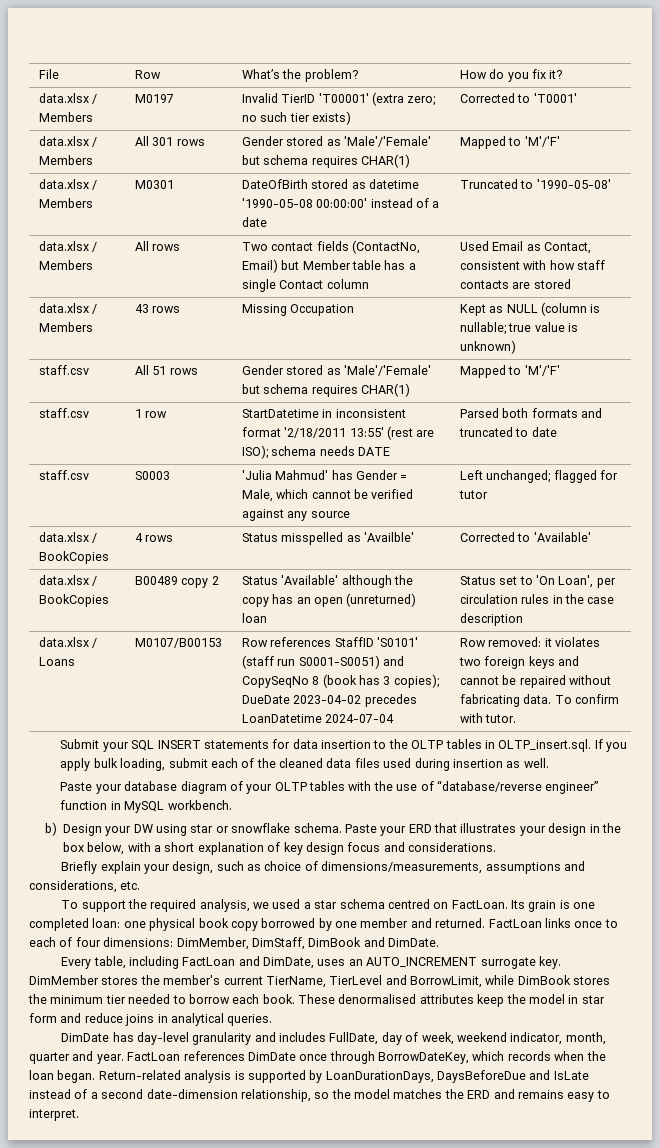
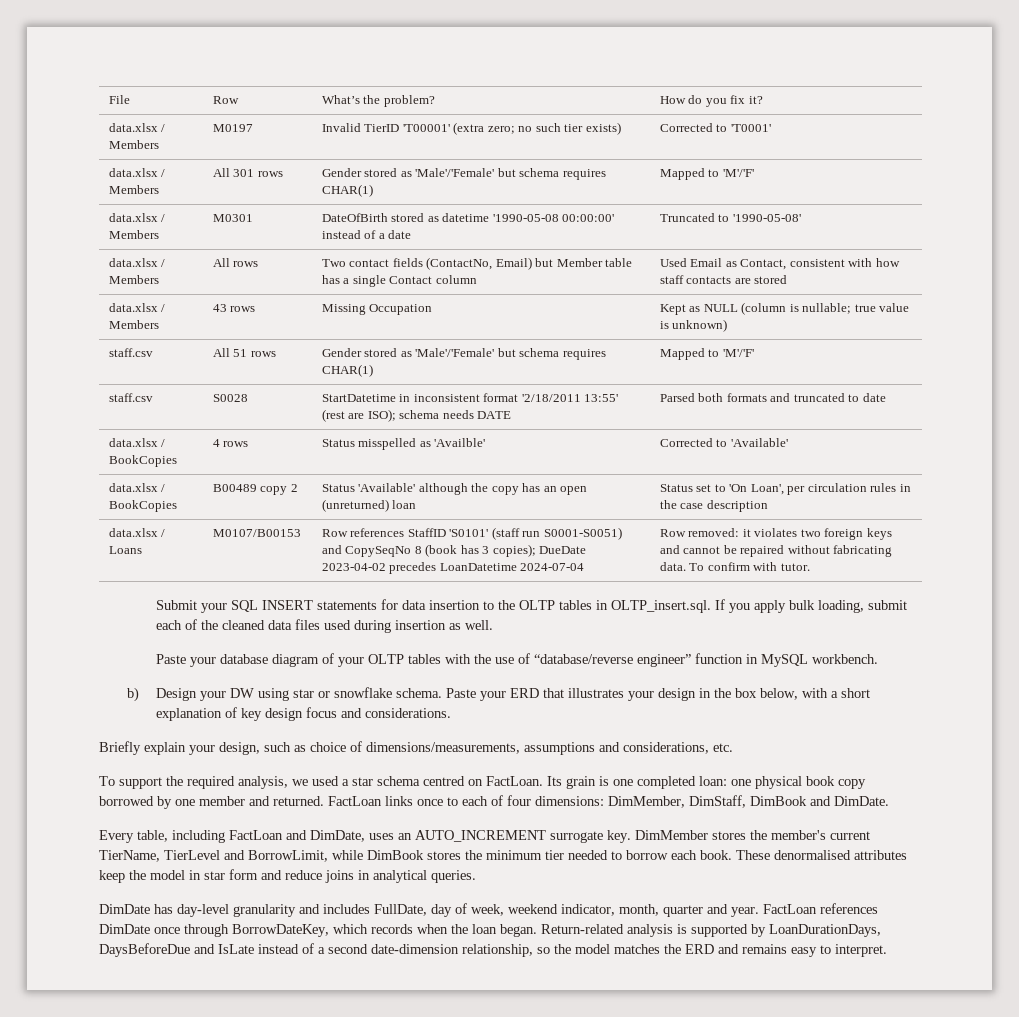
- staff.csv | 1 row | StartDatetime in inconsistent format '2/18/2011 13:55' (rest are ISO); schema needs DATE | Parsed both formats and truncated to date
+ staff.csv | S0028 | StartDatetime in inconsistent format '2/18/2011 13:55' (rest are ISO); schema needs DATE | Parsed both formats and truncated to date
- staff.csv | S0003 | 'Julia Mahmud' has Gender = Male, which cannot be verified against any source | Left unchanged; flagged for tutor

